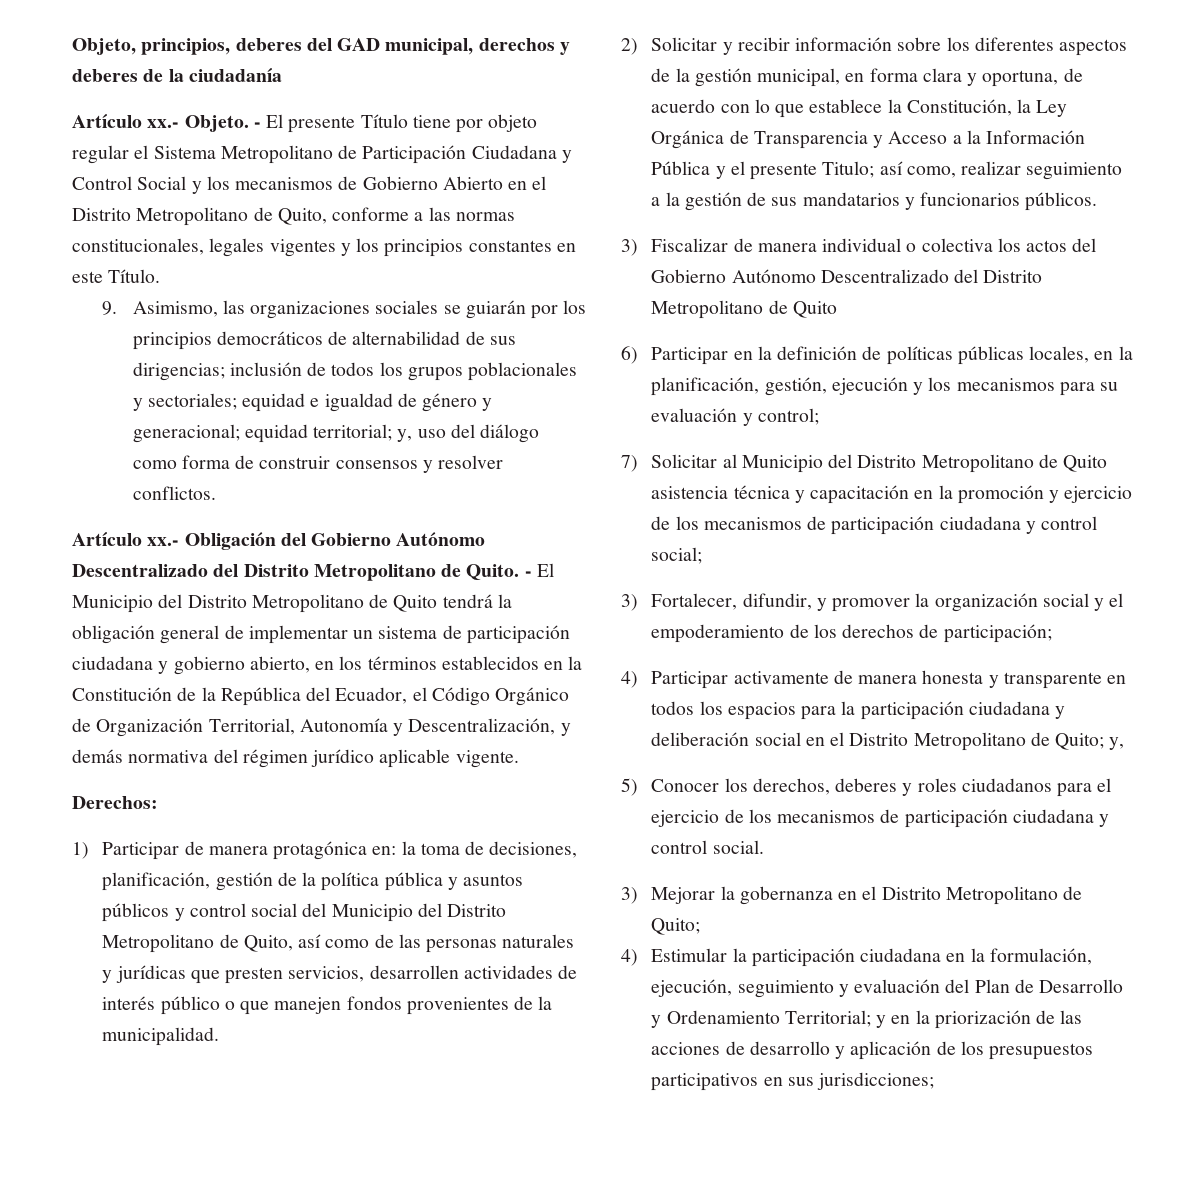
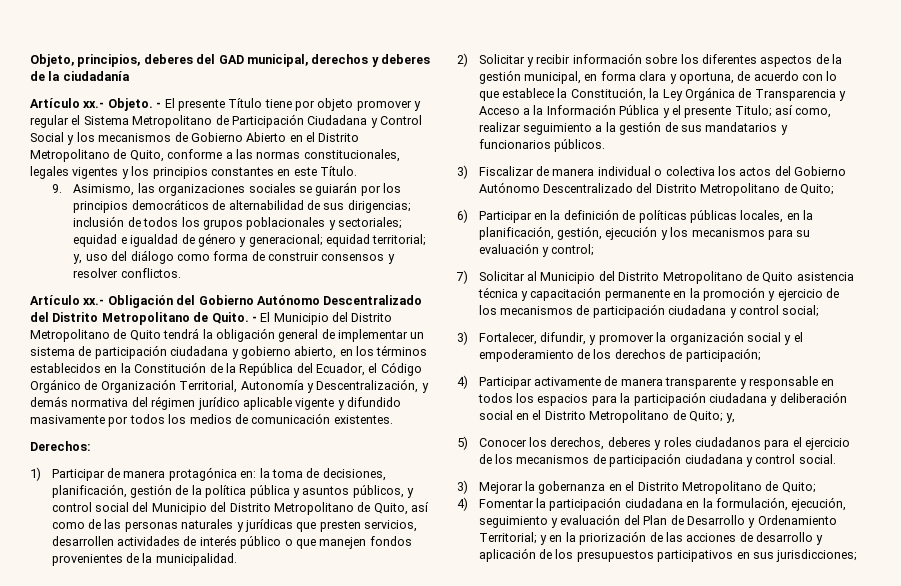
- - El presente Título tiene por objeto regular el Sistema Metropolitano de Participación Ciudadana y Control Social y los mecanismos de Gobierno Abierto en el Distrito Metropolitano de Quito, conforme a las normas constitucionales, legales vigentes y los principios constantes en este Título.
+ - El presente Título tiene por objeto promover y regular el Sistema Metropolitano de Participación Ciudadana y Control Social y los mecanismos de Gobierno Abierto en el Distrito Metropolitano de Quito, conforme a las normas constitucionales, legales vigentes y los principios constantes en este Título.
- - El Municipio del Distrito Metropolitano de Quito tendrá la obligación general de implementar un sistema de participación ciudadana y gobierno abierto, en los términos establecidos en la Constitución de la República del Ecuador, el Código Orgánico de Organización Territorial, Autonomía y Descentralización, y demás normativa del régimen jurídico aplicable vigente.
+ - El Municipio del Distrito Metropolitano de Quito tendrá la obligación general de implementar un sistema de participación ciudadana y gobierno abierto, en los términos establecidos en la Constitución de la República del Ecuador, el Código Orgánico de Organización Territorial, Autonomía y Descentralización, y demás normativa del régimen jurídico aplicable vigente y difundido masivamente por todos los medios de comunicación existentes.
- 1) Participar de manera protagónica en: la toma de decisiones, planificación, gestión de la política pública y asuntos públicos y control social del Municipio del Distrito Metropolitano de Quito, así como de las personas naturales y jurídicas que presten servicios, desarrollen actividades de interés público o que manejen fondos provenientes de la municipalidad.
+ 1) Participar de manera protagónica en: la toma de decisiones, planificación, gestión de la política pública y asuntos públicos, y control social del Municipio del Distrito Metropolitano de Quito, así como de las personas naturales y jurídicas que presten servicios, desarrollen actividades de interés público o que manejen fondos provenientes de la municipalidad.
- 3) Fiscalizar de manera individual o colectiva los actos del Gobierno Autónomo Descentralizado del Distrito Metropolitano de Quito
+ 3) Fiscalizar de manera individual o colectiva los actos del Gobierno Autónomo Descentralizado del Distrito Metropolitano de Quito;
- 7) Solicitar al Municipio del Distrito Metropolitano de Quito asistencia técnica y capacitación en la promoción y ejercicio de los mecanismos de participación ciudadana y control social;
+ 7) Solicitar al Municipio del Distrito Metropolitano de Quito asistencia técnica y capacitación permanente en la promoción y ejercicio de los mecanismos de participación ciudadana y control social;
- 4) Participar activamente de manera honesta y transparente en todos los espacios para la participación ciudadana y deliberación social en el Distrito Metropolitano de Quito; y,
+ 4) Participar activamente de manera transparente y responsable en todos los espacios para la participación ciudadana y deliberación social en el Distrito Metropolitano de Quito; y,
- 4) Estimular la participación ciudadana en la formulación, ejecución, seguimiento y evaluación del Plan de Desarrollo y Ordenamiento Territorial; y en la priorización de las acciones de desarrollo y aplicación de los presupuestos participativos en sus jurisdicciones;
+ 4) Fomentar la participación ciudadana en la formulación, ejecución, seguimiento y evaluación del Plan de Desarrollo y Ordenamiento Territorial; y en la priorización de las acciones de desarrollo y aplicación de los presupuestos participativos en sus jurisdicciones;

